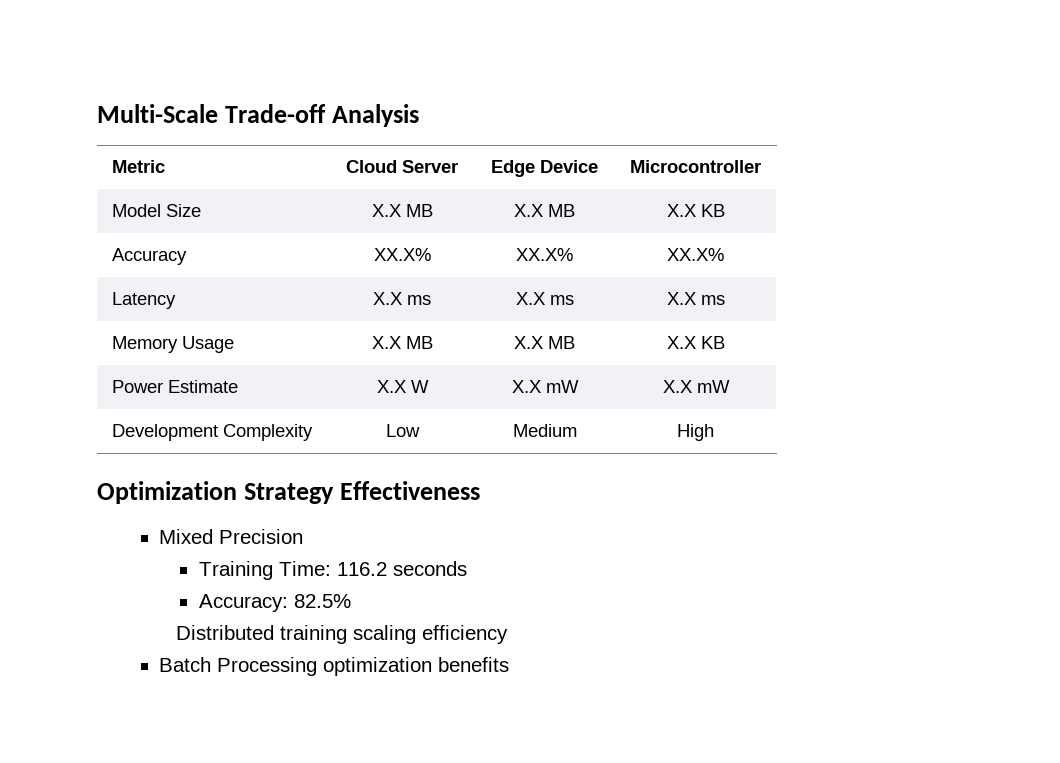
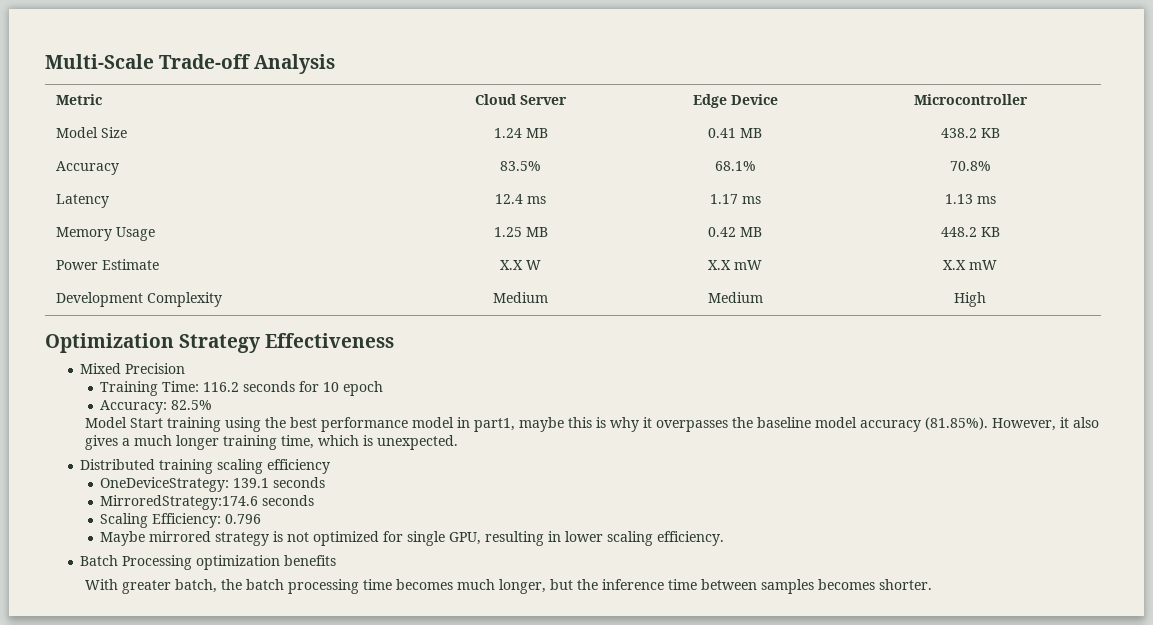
- Model Size | X.X MB | X.X MB | X.X KB
+ Model Size | 1.24 MB | 0.41 MB | 438.2 KB
- Accuracy | XX.X% | XX.X% | XX.X%
+ Accuracy | 83.5% | 68.1% | 70.8%
- Latency | X.X ms | X.X ms | X.X ms
+ Latency | 12.4 ms | 1.17 ms | 1.13 ms
- Memory Usage | X.X MB | X.X MB | X.X KB
+ Memory Usage | 1.25 MB | 0.42 MB | 448.2 KB
- Development Complexity | Low | Medium | High
+ Development Complexity | Medium | Medium | High
- Training Time: 116.2 seconds
+ Training Time: 116.2 seconds for 10 epoch
+ Model Start training using the best performance model in part1, maybe this is why it overpasses the baseline model accuracy (81.85%). However, it also gives a much longer training time, which is unexpected.
  Distributed training scaling efficiency
+ OneDeviceStrategy: 139.1 seconds
+ MirroredStrategy:174.6 seconds
+ Scaling Efficiency: 0.796
+ Maybe mirrored strategy is not optimized for single GPU, resulting in lower scaling efficiency.
  Batch Processing optimization benefits
+ With greater batch, the batch processing time becomes much longer, but the inference time between samples becomes shorter.

